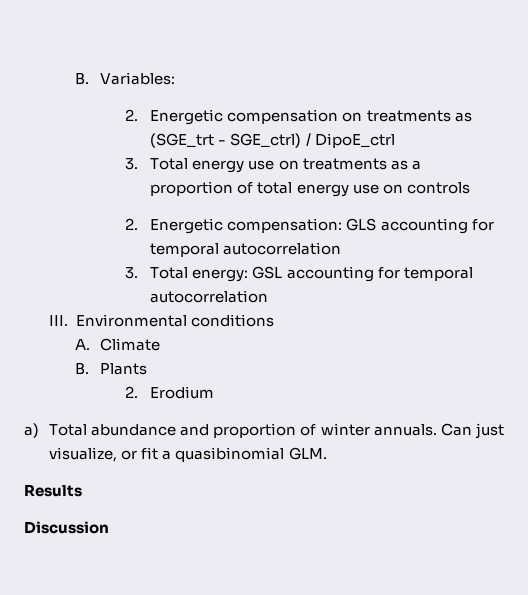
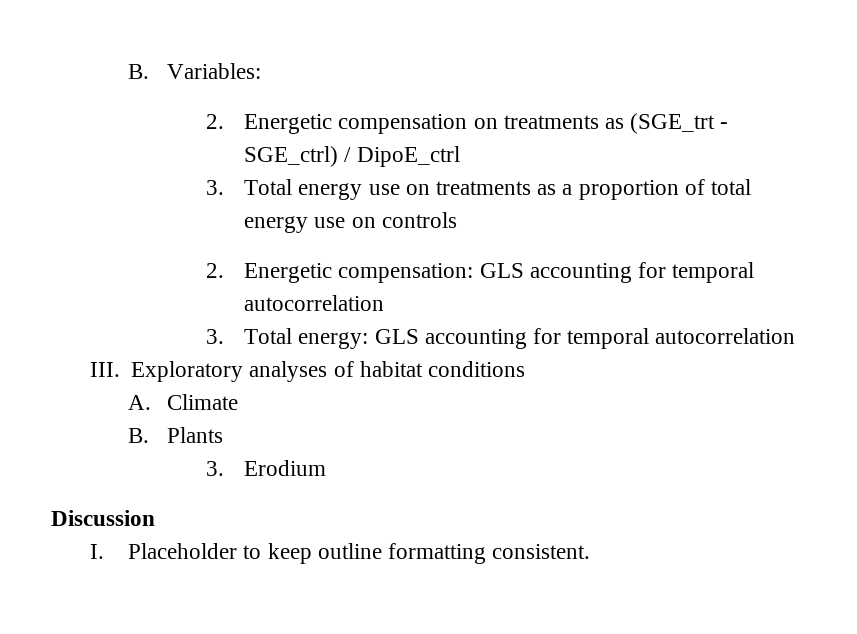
- 3. Total energy: GSL accounting for temporal autocorrelation
+ 3. Total energy: GLS accounting for temporal autocorrelation
- III. Environmental conditions
+ III. Exploratory analyses of habitat conditions
- 2. Erodium
+ 3. Erodium
- a) Total abundance and proportion of winter annuals. Can just visualize, or fit a quasibinomial GLM.
- Results
  Discussion
+ I. Placeholder to keep outline formatting consistent.

